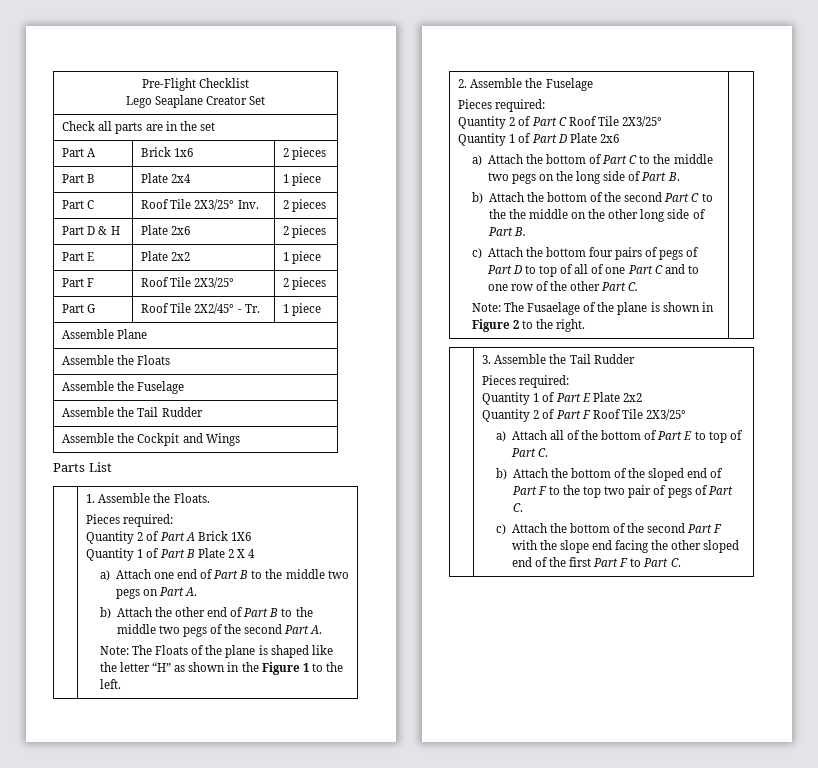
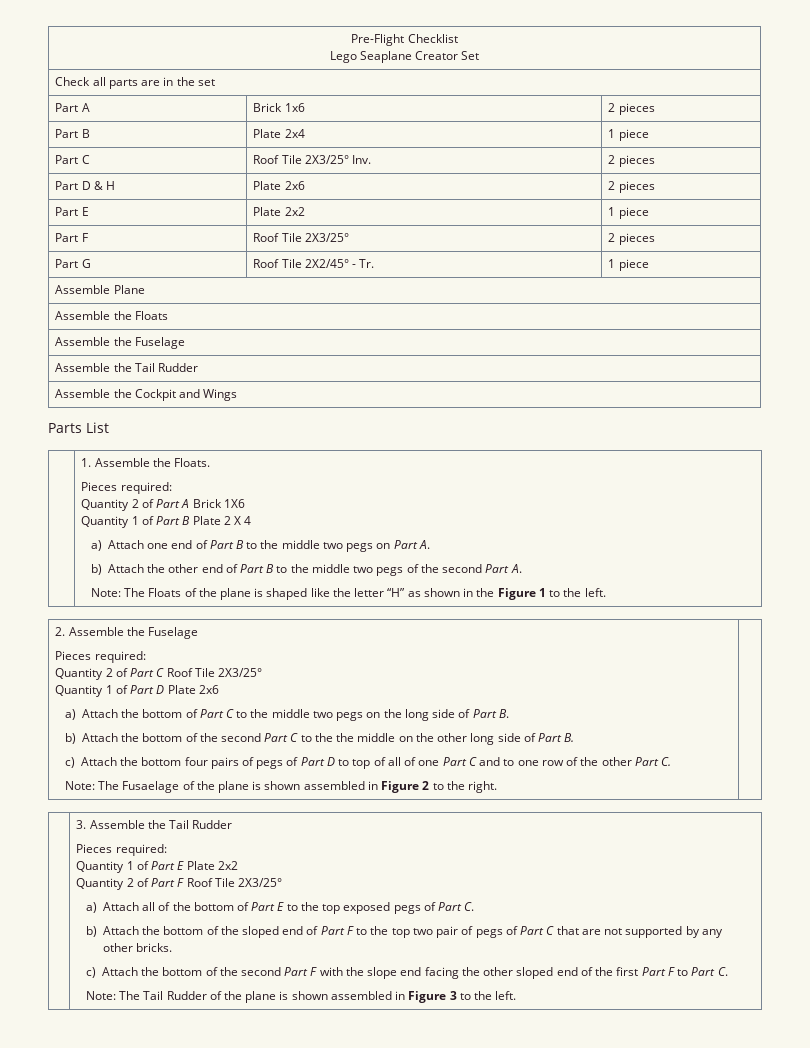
- Note: The Fusaelage of the plane is shown in Figure 2 to the right.
+ Note: The Fusaelage of the plane is shown assembled in Figure 2 to the right.
- a) Attach all of the bottom of Part E to top of Part C.
+ a) Attach all of the bottom of Part E to the top exposed pegs of Part C.
- b) Attach the bottom of the sloped end of Part F to the top two pair of pegs of Part C.
+ b) Attach the bottom of the sloped end of Part F to the top two pair of pegs of Part C that are not supported by any other bricks.
+ Note: The Tail Rudder of the plane is shown assembled in Figure 3 to the left.

